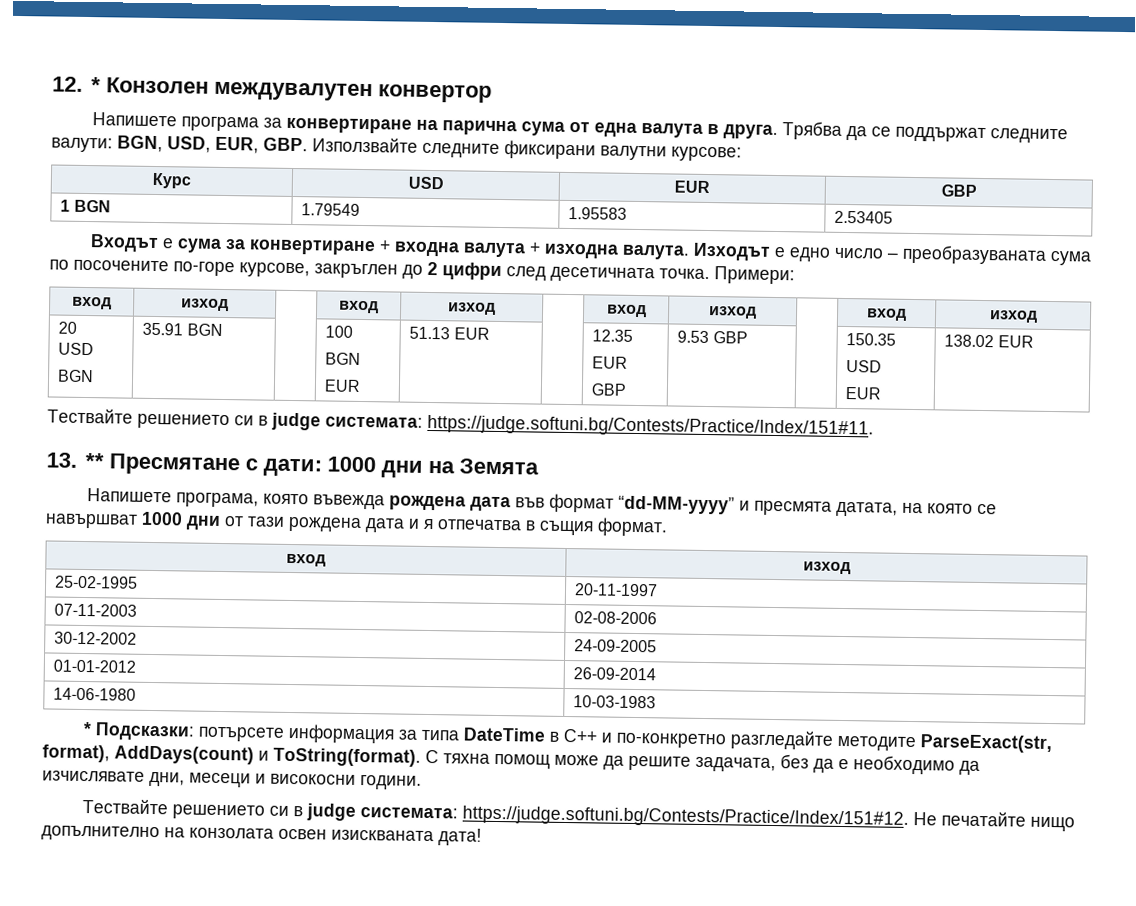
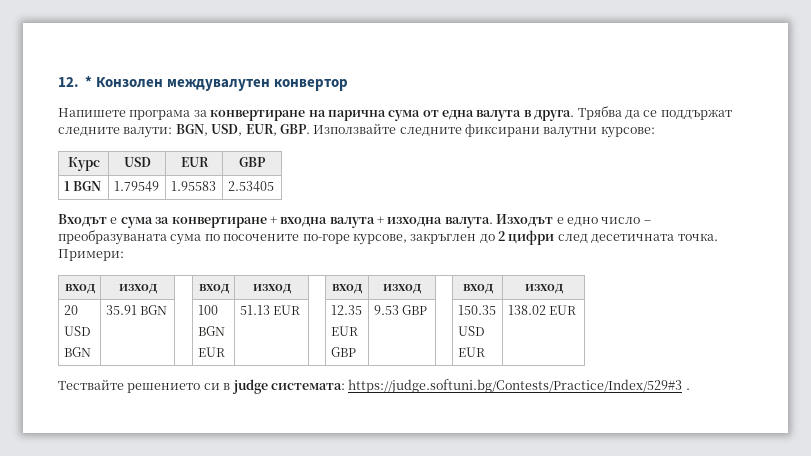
- Тествайте решението си в judge системата: https://judge.softuni.bg/Contests/Practice/Index/151#11.
- 13. ** Пресмятане с дати: 1000 дни на Земята
- Напишете програма, която въвежда рождена дата във формат “dd-MM-yyyy” и пресмята датата, на която се навършват 1000 дни от тази рождена дата и я отпечатва в същия формат.
- вход | изход
- 25-02-1995 | 20-11-1997
- 07-11-2003 | 02-08-2006
- 30-12-2002 | 24-09-2005
- 01-01-2012 | 26-09-2014
- 14-06-1980 | 10-03-1983
- * Подсказки: потърсете информация за типа DateTime в C++ и по-конкретно разгледайте методите ParseExact(str, format), AddDays(count) и ToString(format). С тяхна помощ може да решите задачата, без да е необходимо да изчислявате дни, месеци и високосни години.
- Тествайте решението си в judge системата: https://judge.softuni.bg/Contests/Practice/Index/151#12. Не печатайте нищо допълнително на конзолата освен изискваната дата!
+ Тествайте решението си в judge системата: https://judge.softuni.bg/Contests/Practice/Index/529#3 .

